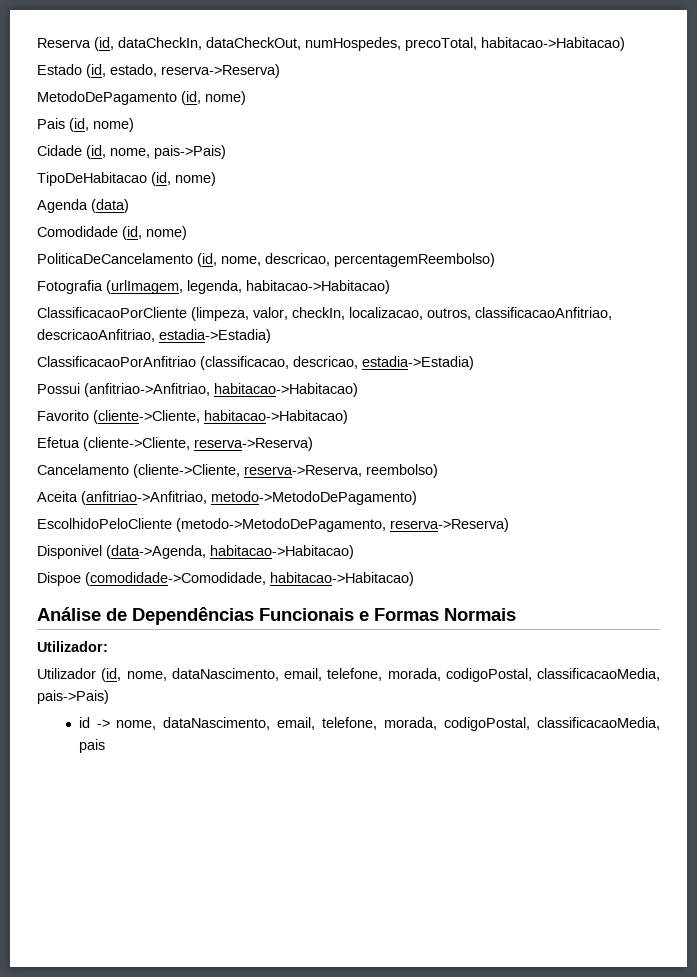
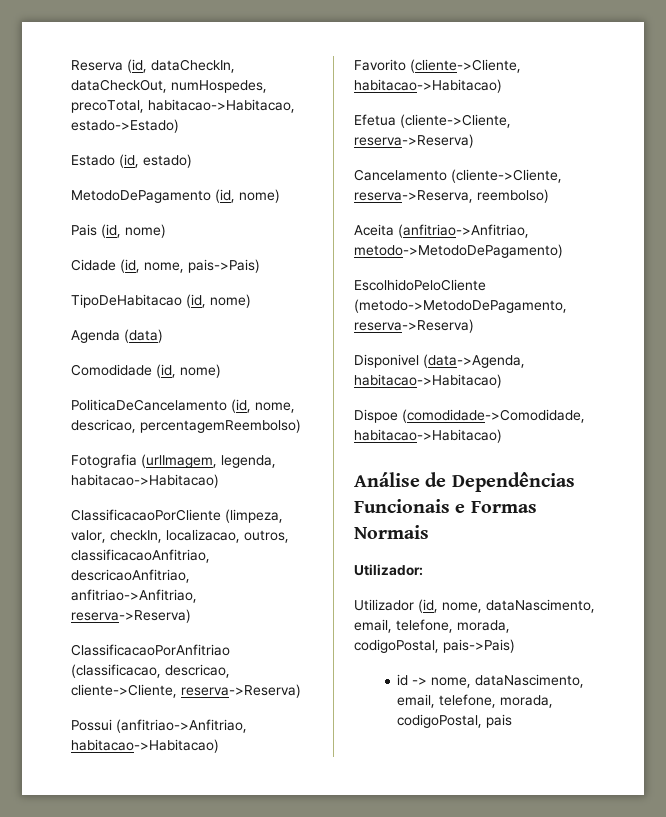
- Reserva (id, dataCheckIn, dataCheckOut, numHospedes, precoTotal, habitacao->Habitacao)
+ Reserva (id, dataCheckIn, dataCheckOut, numHospedes, precoTotal, habitacao->Habitacao, estado->Estado)
- Estado (id, estado, reserva->Reserva)
+ Estado (id, estado)
- ClassificacaoPorCliente (limpeza, valor, checkIn, localizacao, outros, classificacaoAnfitriao, descricaoAnfitriao, estadia->Estadia)
+ ClassificacaoPorCliente (limpeza, valor, checkIn, localizacao, outros, classificacaoAnfitriao, descricaoAnfitriao, anfitriao->Anfitriao, reserva->Reserva)
- ClassificacaoPorAnfitriao (classificacao, descricao, estadia->Estadia)
+ ClassificacaoPorAnfitriao (classificacao, descricao, cliente->Cliente, reserva->Reserva)
- Utilizador (id, nome, dataNascimento, email, telefone, morada, codigoPostal, classificacaoMedia, pais->Pais)
+ Utilizador (id, nome, dataNascimento, email, telefone, morada, codigoPostal, pais->Pais)
- id -> nome, dataNascimento, email, telefone, morada, codigoPostal, classificacaoMedia, pais
+ id -> nome, dataNascimento, email, telefone, morada, codigoPostal, pais

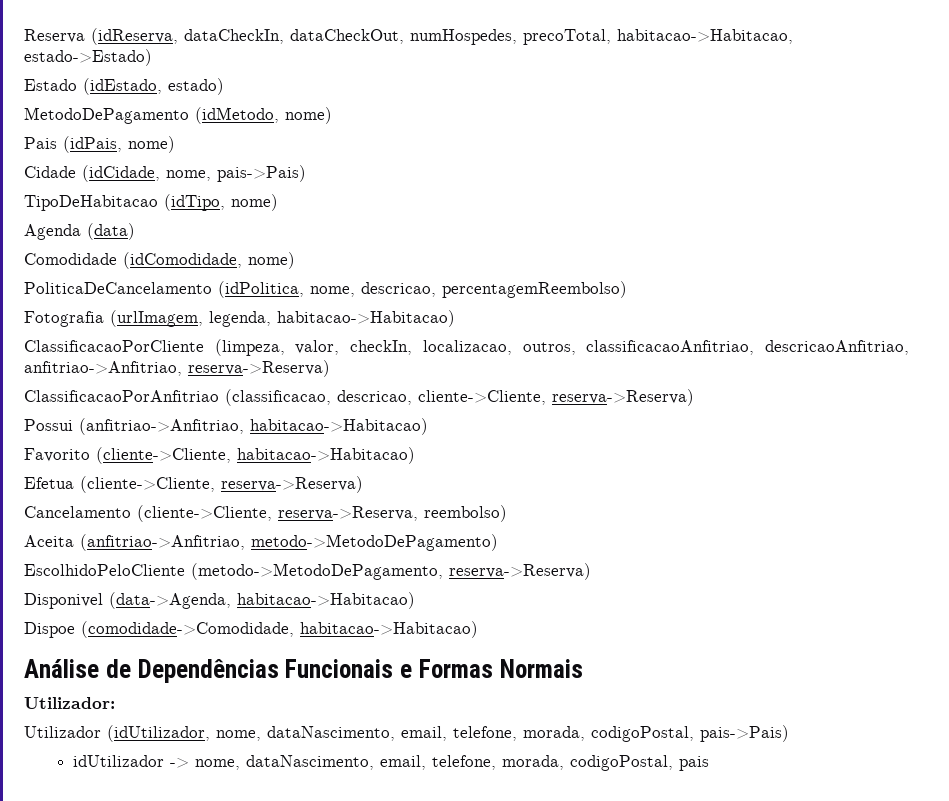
- Reserva (id, dataCheckIn, dataCheckOut, numHospedes, precoTotal, habitacao->Habitacao, estado->Estado)
+ Reserva (idReserva, dataCheckIn, dataCheckOut, numHospedes, precoTotal, habitacao->Habitacao, estado->Estado)
- Estado (id, estado)
+ Estado (idEstado, estado)
- MetodoDePagamento (id, nome)
+ MetodoDePagamento (idMetodo, nome)
- Pais (id, nome)
+ Pais (idPais, nome)
- Cidade (id, nome, pais->Pais)
+ Cidade (idCidade, nome, pais->Pais)
- TipoDeHabitacao (id, nome)
+ TipoDeHabitacao (idTipo, nome)
- Comodidade (id, nome)
+ Comodidade (idComodidade, nome)
- PoliticaDeCancelamento (id, nome, descricao, percentagemReembolso)
+ PoliticaDeCancelamento (idPolitica, nome, descricao, percentagemReembolso)
- Utilizador (id, nome, dataNascimento, email, telefone, morada, codigoPostal, pais->Pais)
+ Utilizador (idUtilizador, nome, dataNascimento, email, telefone, morada, codigoPostal, pais->Pais)
- id -> nome, dataNascimento, email, telefone, morada, codigoPostal, pais
+ idUtilizador -> nome, dataNascimento, email, telefone, morada, codigoPostal, pais

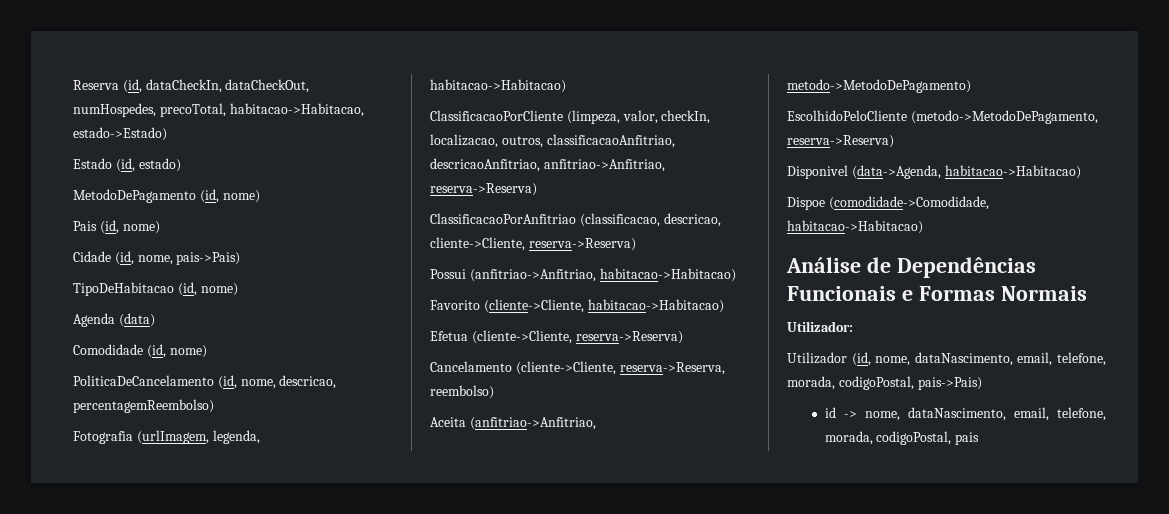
- Reserva (idReserva, dataCheckIn, dataCheckOut, numHospedes, precoTotal, habitacao->Habitacao, estado->Estado)
+ Reserva (id, dataCheckIn, dataCheckOut, numHospedes, precoTotal, habitacao->Habitacao, estado->Estado)
- Estado (idEstado, estado)
+ Estado (id, estado)
- MetodoDePagamento (idMetodo, nome)
+ MetodoDePagamento (id, nome)
- Pais (idPais, nome)
+ Pais (id, nome)
- Cidade (idCidade, nome, pais->Pais)
+ Cidade (id, nome, pais->Pais)
- TipoDeHabitacao (idTipo, nome)
+ TipoDeHabitacao (id, nome)
- Comodidade (idComodidade, nome)
+ Comodidade (id, nome)
- PoliticaDeCancelamento (idPolitica, nome, descricao, percentagemReembolso)
+ PoliticaDeCancelamento (id, nome, descricao, percentagemReembolso)
- Utilizador (idUtilizador, nome, dataNascimento, email, telefone, morada, codigoPostal, pais->Pais)
+ Utilizador (id, nome, dataNascimento, email, telefone, morada, codigoPostal, pais->Pais)
- idUtilizador -> nome, dataNascimento, email, telefone, morada, codigoPostal, pais
+ id -> nome, dataNascimento, email, telefone, morada, codigoPostal, pais

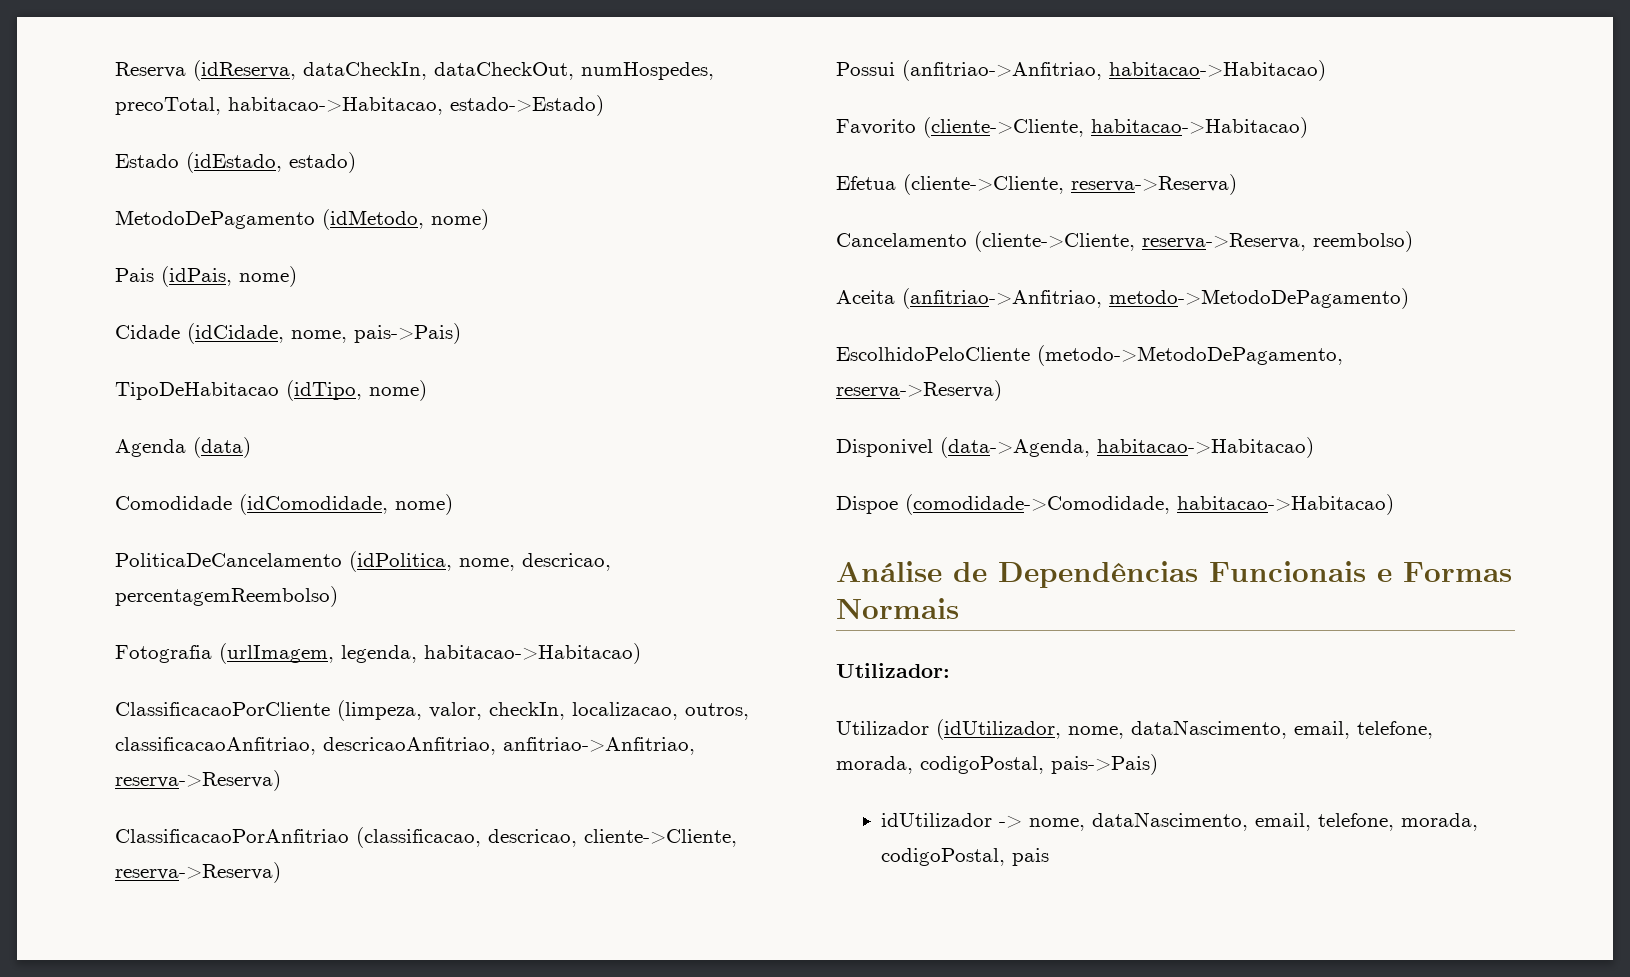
- Reserva (id, dataCheckIn, dataCheckOut, numHospedes, precoTotal, habitacao->Habitacao, estado->Estado)
+ Reserva (idReserva, dataCheckIn, dataCheckOut, numHospedes, precoTotal, habitacao->Habitacao, estado->Estado)
- Estado (id, estado)
+ Estado (idEstado, estado)
- MetodoDePagamento (id, nome)
+ MetodoDePagamento (idMetodo, nome)
- Pais (id, nome)
+ Pais (idPais, nome)
- Cidade (id, nome, pais->Pais)
+ Cidade (idCidade, nome, pais->Pais)
- TipoDeHabitacao (id, nome)
+ TipoDeHabitacao (idTipo, nome)
- Comodidade (id, nome)
+ Comodidade (idComodidade, nome)
- PoliticaDeCancelamento (id, nome, descricao, percentagemReembolso)
+ PoliticaDeCancelamento (idPolitica, nome, descricao, percentagemReembolso)
- Utilizador (id, nome, dataNascimento, email, telefone, morada, codigoPostal, pais->Pais)
+ Utilizador (idUtilizador, nome, dataNascimento, email, telefone, morada, codigoPostal, pais->Pais)
- id -> nome, dataNascimento, email, telefone, morada, codigoPostal, pais
+ idUtilizador -> nome, dataNascimento, email, telefone, morada, codigoPostal, pais

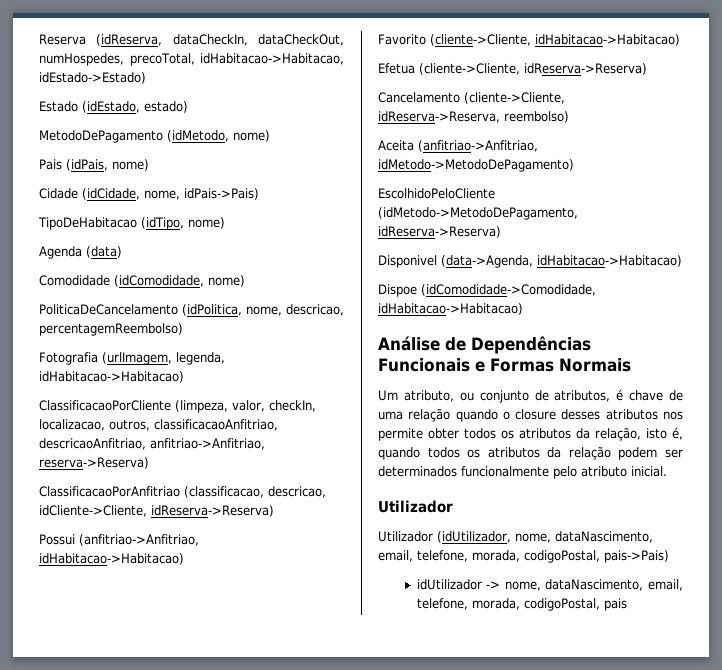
- Reserva (idReserva, dataCheckIn, dataCheckOut, numHospedes, precoTotal, habitacao->Habitacao, estado->Estado)
+ Reserva (idReserva, dataCheckIn, dataCheckOut, numHospedes, precoTotal, idHabitacao->Habitacao, idEstado->Estado)
- Cidade (idCidade, nome, pais->Pais)
+ Cidade (idCidade, nome, idPais->Pais)
- Fotografia (urlImagem, legenda, habitacao->Habitacao)
+ Fotografia (urlImagem, legenda, idHabitacao->Habitacao)
- ClassificacaoPorAnfitriao (classificacao, descricao, cliente->Cliente, reserva->Reserva)
+ ClassificacaoPorAnfitriao (classificacao, descricao, idCliente->Cliente, idReserva->Reserva)
- Possui (anfitriao->Anfitriao, habitacao->Habitacao)
+ Possui (anfitriao->Anfitriao, idHabitacao->Habitacao)
- Favorito (cliente->Cliente, habitacao->Habitacao)
+ Favorito (cliente->Cliente, idHabitacao->Habitacao)
- Efetua (cliente->Cliente, reserva->Reserva)
+ Efetua (cliente->Cliente, idReserva->Reserva)
- Cancelamento (cliente->Cliente, reserva->Reserva, reembolso)
+ Cancelamento (cliente->Cliente, idReserva->Reserva, reembolso)
- Aceita (anfitriao->Anfitriao, metodo->MetodoDePagamento)
+ Aceita (anfitriao->Anfitriao, idMetodo->MetodoDePagamento)
- EscolhidoPeloCliente (metodo->MetodoDePagamento, reserva->Reserva)
+ EscolhidoPeloCliente (idMetodo->MetodoDePagamento, idReserva->Reserva)
- Disponivel (data->Agenda, habitacao->Habitacao)
+ Disponivel (data->Agenda, idHabitacao->Habitacao)
- Dispoe (comodidade->Comodidade, habitacao->Habitacao)
+ Dispoe (idComodidade->Comodidade, idHabitacao->Habitacao)
- Utilizador:
+ Um atributo, ou conjunto de atributos, é chave de uma relação quando o closure desses atributos nos permite obter todos os atributos da relação, isto é, quando todos os atributos da relação podem ser determinados funcionalmente pelo atributo inicial.
+ Utilizador

